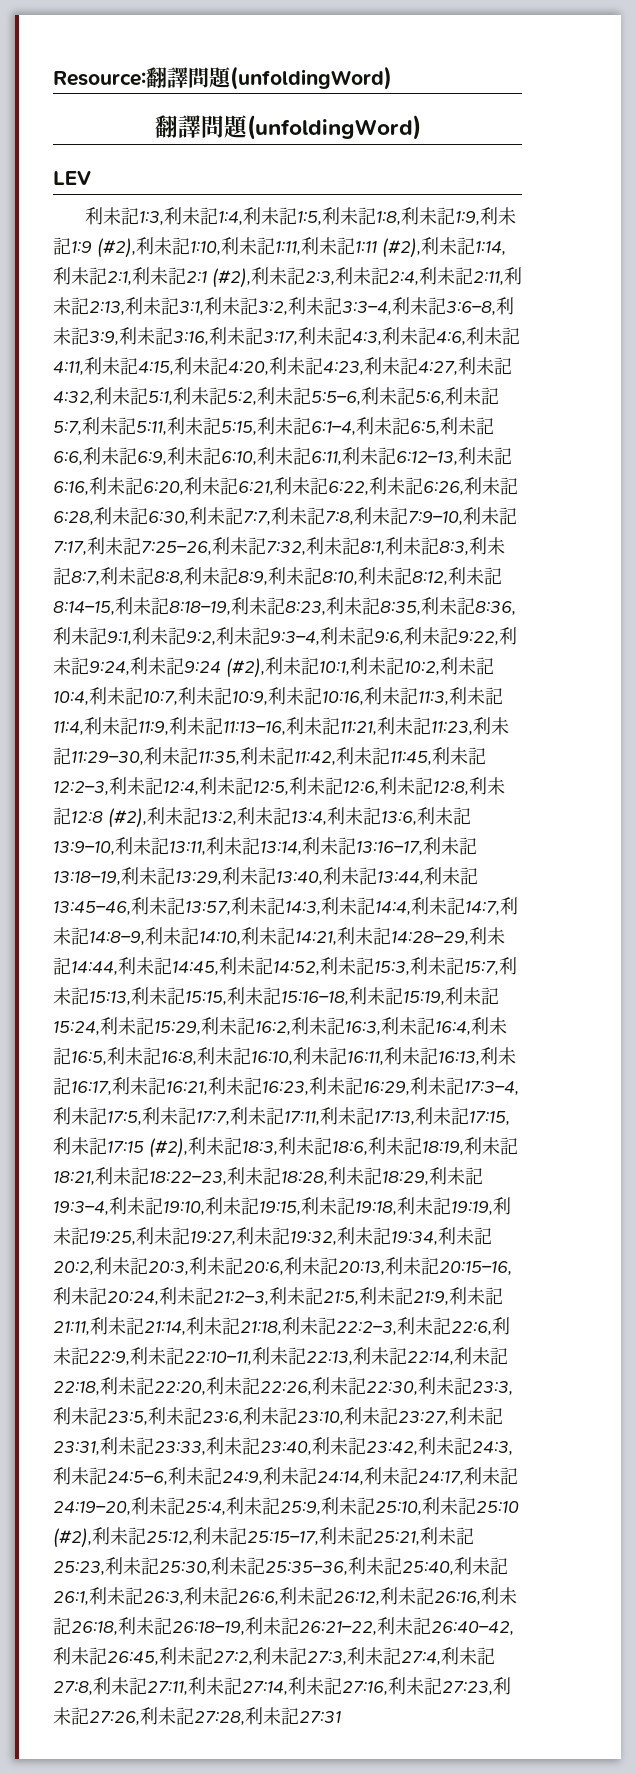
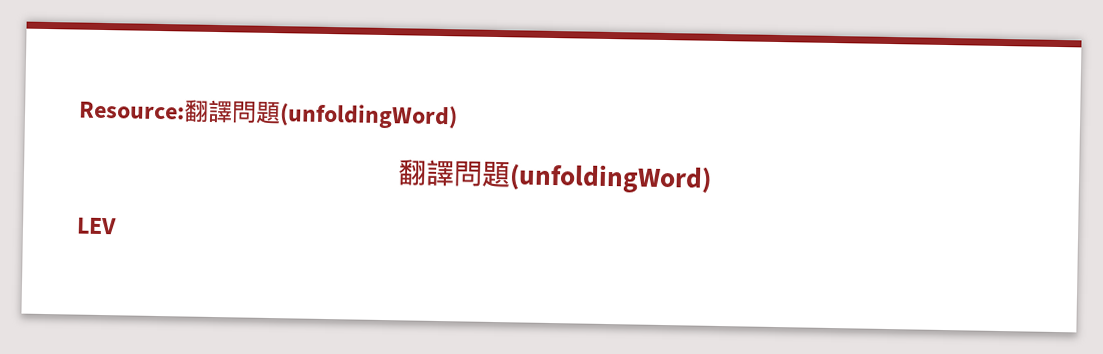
- 利未記1:3,利未記1:4,利未記1:5,利未記1:8,利未記1:9,利未記1:9 (#2),利未記1:10,利未記1:11,利未記1:11 (#2),利未記1:14,利未記2:1,利未記2:1 (#2),利未記2:3,利未記2:4,利未記2:11,利未記2:13,利未記3:1,利未記3:2,利未記3:3–4,利未記3:6–8,利未記3:9,利未記3:16,利未記3:17,利未記4:3,利未記4:6,利未記4:11,利未記4:15,利未記4:20,利未記4:23,利未記4:27,利未記4:32,利未記5:1,利未記5:2,利未記5:5–6,利未記5:6,利未記5:7,利未記5:11,利未記5:15,利未記6:1–4,利未記6:5,利未記6:6,利未記6:9,利未記6:10,利未記6:11,利未記6:12–13,利未記6:16,利未記6:20,利未記6:21,利未記6:22,利未記6:26,利未記6:28,利未記6:30,利未記7:7,利未記7:8,利未記7:9–10,利未記7:17,利未記7:25–26,利未記7:32,利未記8:1,利未記8:3,利未記8:7,利未記8:8,利未記8:9,利未記8:10,利未記8:12,利未記8:14–15,利未記8:18–19,利未記8:23,利未記8:35,利未記8:36,利未記9:1,利未記9:2,利未記9:3–4,利未記9:6,利未記9:22,利未記9:24,利未記9:24 (#2),利未記10:1,利未記10:2,利未記10:4,利未記10:7,利未記10:9,利未記10:16,利未記11:3,利未記11:4,利未記11:9,利未記11:13–16,利未記11:21,利未記11:23,利未記11:29–30,利未記11:35,利未記11:42,利未記11:45,利未記12:2–3,利未記12:4,利未記12:5,利未記12:6,利未記12:8,利未記12:8 (#2),利未記13:2,利未記13:4,利未記13:6,利未記13:9–10,利未記13:11,利未記13:14,利未記13:16–17,利未記13:18–19,利未記13:29,利未記13:40,利未記13:44,利未記13:45–46,利未記13:57,利未記14:3,利未記14:4,利未記14:7,利未記14:8–9,利未記14:10,利未記14:21,利未記14:28–29,利未記14:44,利未記14:45,利未記14:52,利未記15:3,利未記15:7,利未記15:13,利未記15:15,利未記15:16–18,利未記15:19,利未記15:24,利未記15:29,利未記16:2,利未記16:3,利未記16:4,利未記16:5,利未記16:8,利未記16:10,利未記16:11,利未記16:13,利未記16:17,利未記16:21,利未記16:23,利未記16:29,利未記17:3–4,利未記17:5,利未記17:7,利未記17:11,利未記17:13,利未記17:15,利未記17:15 (#2),利未記18:3,利未記18:6,利未記18:19,利未記18:21,利未記18:22–23,利未記18:28,利未記18:29,利未記19:3–4,利未記19:10,利未記19:15,利未記19:18,利未記19:19,利未記19:25,利未記19:27,利未記19:32,利未記19:34,利未記20:2,利未記20:3,利未記20:6,利未記20:13,利未記20:15–16,利未記20:24,利未記21:2–3,利未記21:5,利未記21:9,利未記21:11,利未記21:14,利未記21:18,利未記22:2–3,利未記22:6,利未記22:9,利未記22:10–11,利未記22:13,利未記22:14,利未記22:18,利未記22:20,利未記22:26,利未記22:30,利未記23:3,利未記23:5,利未記23:6,利未記23:10,利未記23:27,利未記23:31,利未記23:33,利未記23:40,利未記23:42,利未記24:3,利未記24:5–6,利未記24:9,利未記24:14,利未記24:17,利未記24:19–20,利未記25:4,利未記25:9,利未記25:10,利未記25:10 (#2),利未記25:12,利未記25:15–17,利未記25:21,利未記25:23,利未記25:30,利未記25:35–36,利未記25:40,利未記26:1,利未記26:3,利未記26:6,利未記26:12,利未記26:16,利未記26:18,利未記26:18–19,利未記26:21–22,利未記26:40–42,利未記26:45,利未記27:2,利未記27:3,利未記27:4,利未記27:8,利未記27:11,利未記27:14,利未記27:16,利未記27:23,利未記27:26,利未記27:28,利未記27:31

